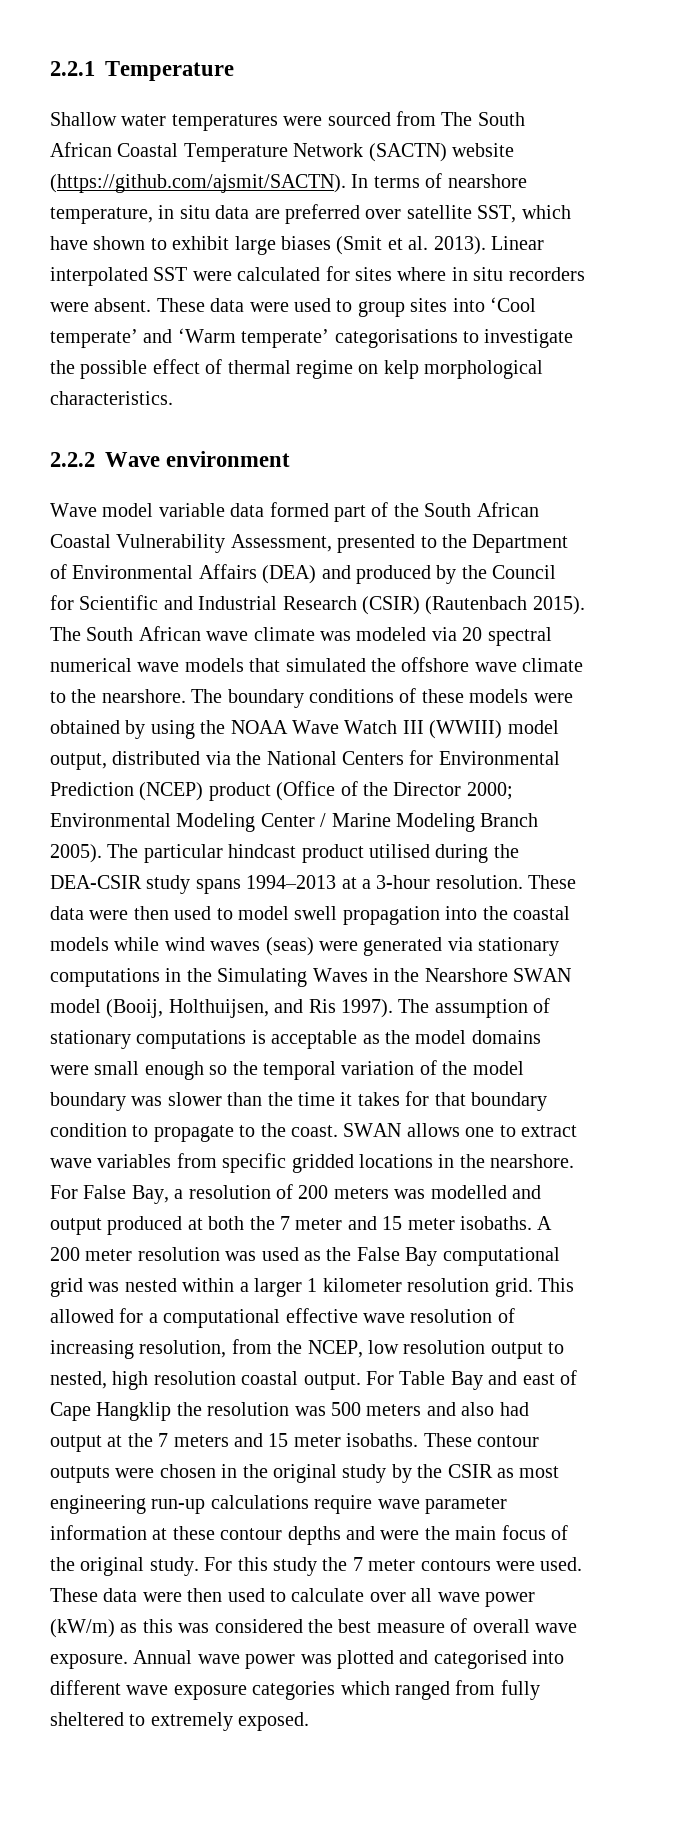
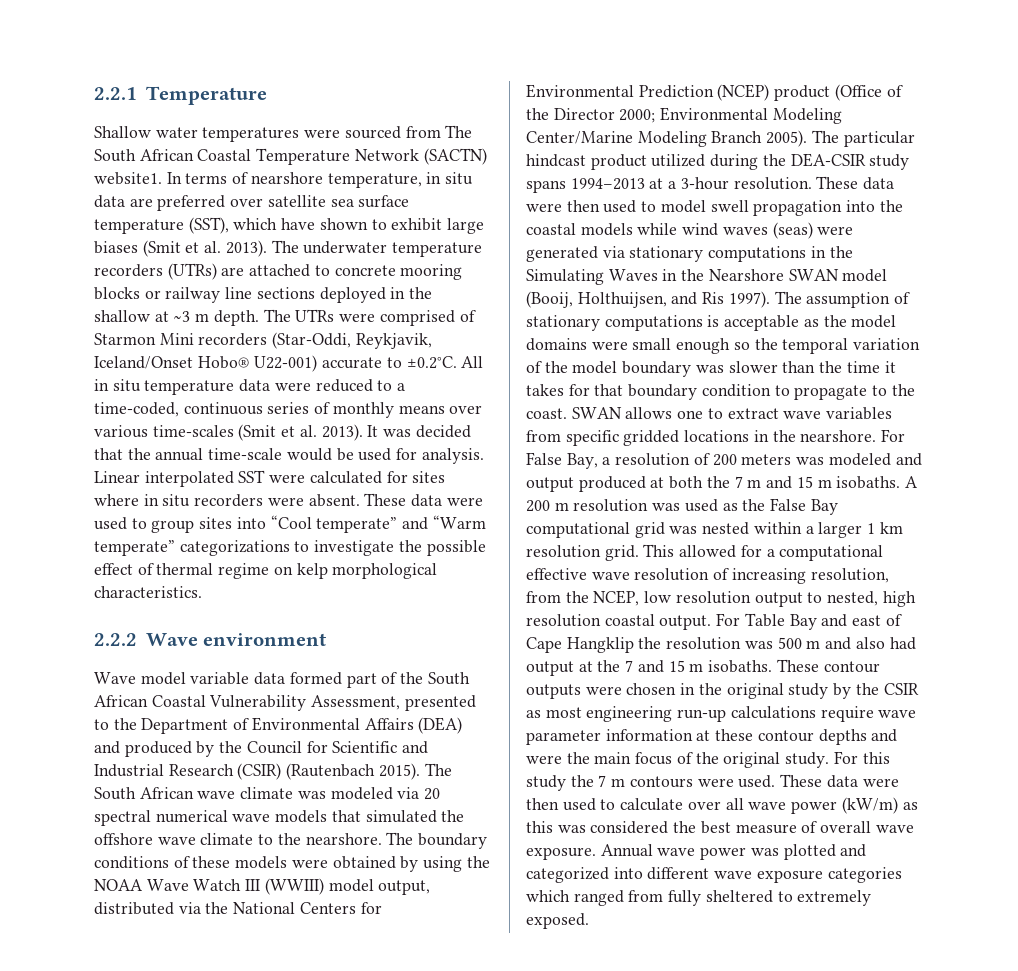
- Shallow water temperatures were sourced from The South African Coastal Temperature Network (SACTN) website (https://github.com/ajsmit/SACTN). In terms of nearshore temperature, in situ data are preferred over satellite SST, which have shown to exhibit large biases (Smit et al. 2013).
+ Shallow water temperatures were sourced from The South African Coastal Temperature Network (SACTN) website1. In terms of nearshore temperature, in situ data are preferred over satellite sea surface temperature (SST), which have shown to exhibit large biases (Smit et al. 2013).
+ The underwater temperature recorders (UTRs) are attached to concrete mooring blocks or railway line sections deployed in the shallow at ∼3 m depth. The UTRs were comprised of Starmon Mini recorders (Star-Oddi, Reykjavik, Iceland/Onset Hobo® U22-001) accurate to ±0.2°C. All in situ temperature data were reduced to a time-coded, continuous series of monthly means over various time-scales (Smit et al. 2013). It was decided that the annual time-scale would be used for analysis.
- These data were used to group sites into ‘Cool temperate’ and ‘Warm temperate’ categorisations to investigate the possible effect of thermal regime on kelp morphological characteristics.
+ These data were used to group sites into “Cool temperate” and “Warm temperate” categorizations to investigate the possible effect of thermal regime on kelp morphological characteristics.
- The boundary conditions of these models were obtained by using the NOAA Wave Watch III (WWIII) model output, distributed via the National Centers for Environmental Prediction (NCEP) product (Office of the Director 2000; Environmental Modeling Center / Marine Modeling Branch 2005).
+ The boundary conditions of these models were obtained by using the NOAA Wave Watch III (WWIII) model output, distributed via the National Centers for Environmental Prediction (NCEP) product (Office of the Director 2000; Environmental Modeling Center/Marine Modeling Branch 2005).
- The particular hindcast product utilised during the DEA-CSIR study spans 1994–2013 at a 3-hour resolution.
+ The particular hindcast product utilized during the DEA-CSIR study spans 1994–2013 at a 3-hour resolution.
- For False Bay, a resolution of 200 meters was modelled and output produced at both the 7 meter and 15 meter isobaths.
+ For False Bay, a resolution of 200 meters was modeled and output produced at both the 7 m and 15 m isobaths.
- A 200 meter resolution was used as the False Bay computational grid was nested within a larger 1 kilometer resolution grid.
+ A 200 m resolution was used as the False Bay computational grid was nested within a larger 1 km resolution grid.
- For Table Bay and east of Cape Hangklip the resolution was 500 meters and also had output at the 7 meters and 15 meter isobaths.
+ For Table Bay and east of Cape Hangklip the resolution was 500 m and also had output at the 7 and 15 m isobaths.
- For this study the 7 meter contours were used.
+ For this study the 7 m contours were used.
- Annual wave power was plotted and categorised into different wave exposure categories which ranged from fully sheltered to extremely exposed.
+ Annual wave power was plotted and categorized into different wave exposure categories which ranged from fully sheltered to extremely exposed.

